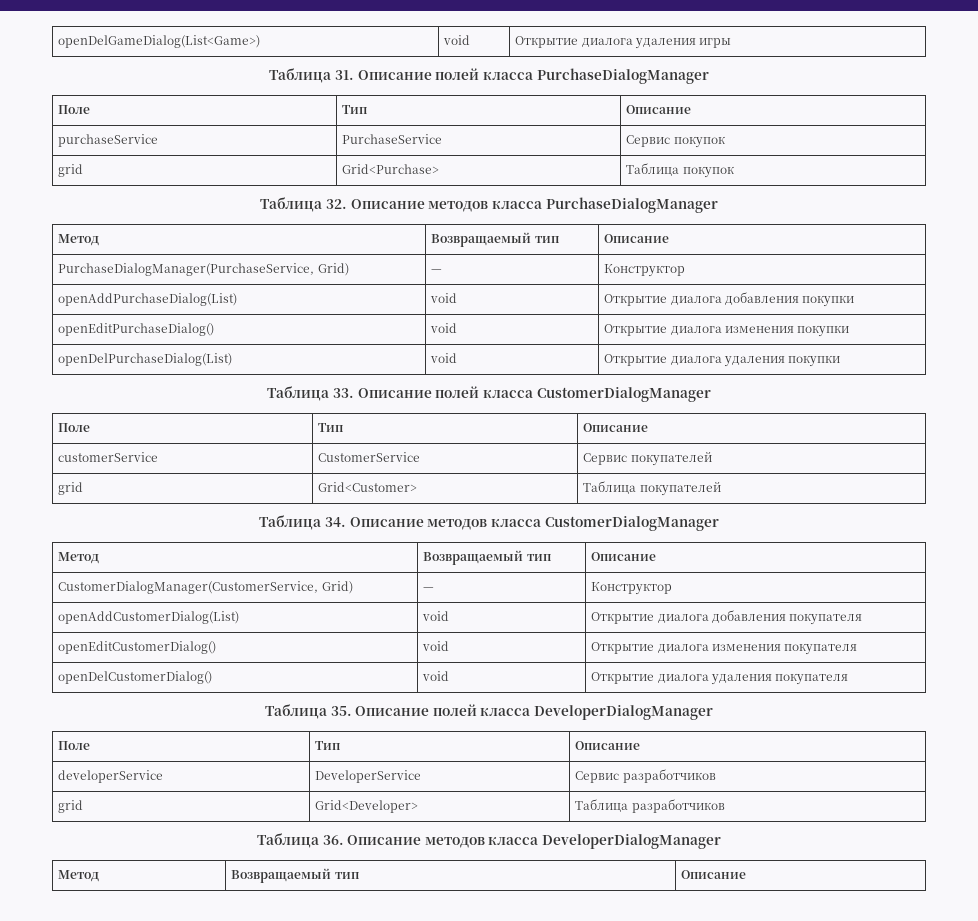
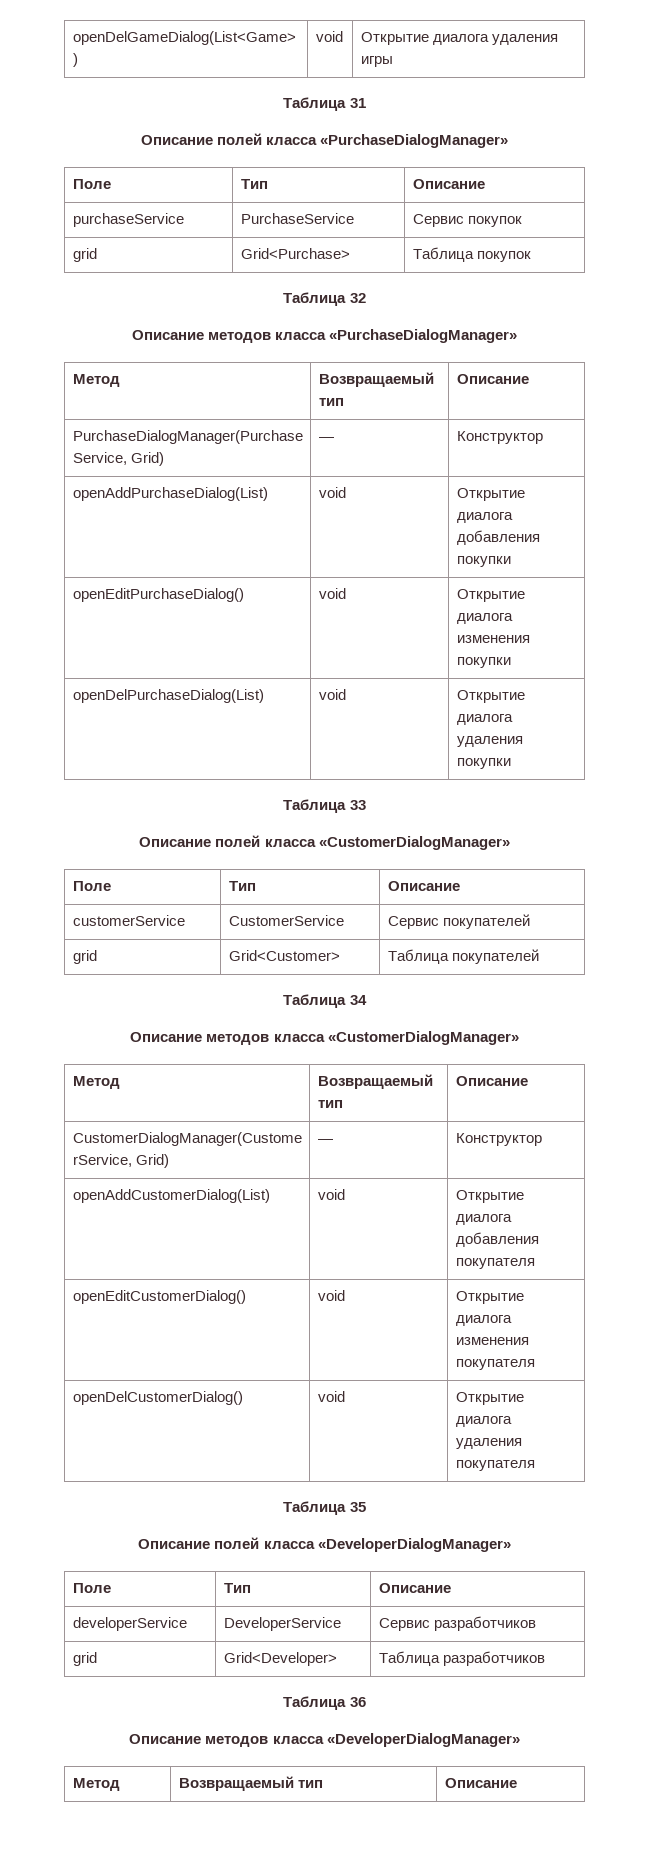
- Таблица 31. Описание полей класса PurchaseDialogManager
+ Таблица 31
+ Описание полей класса «PurchaseDialogManager»
- Таблица 32. Описание методов класса PurchaseDialogManager
+ Таблица 32
+ Описание методов класса «PurchaseDialogManager»
- Таблица 33. Описание полей класса CustomerDialogManager
+ Таблица 33
+ Описание полей класса «CustomerDialogManager»
- Таблица 34. Описание методов класса CustomerDialogManager
+ Таблица 34
+ Описание методов класса «CustomerDialogManager»
- Таблица 35. Описание полей класса DeveloperDialogManager
+ Таблица 35
+ Описание полей класса «DeveloperDialogManager»
- Таблица 36. Описание методов класса DeveloperDialogManager
+ Таблица 36
+ Описание методов класса «DeveloperDialogManager»

